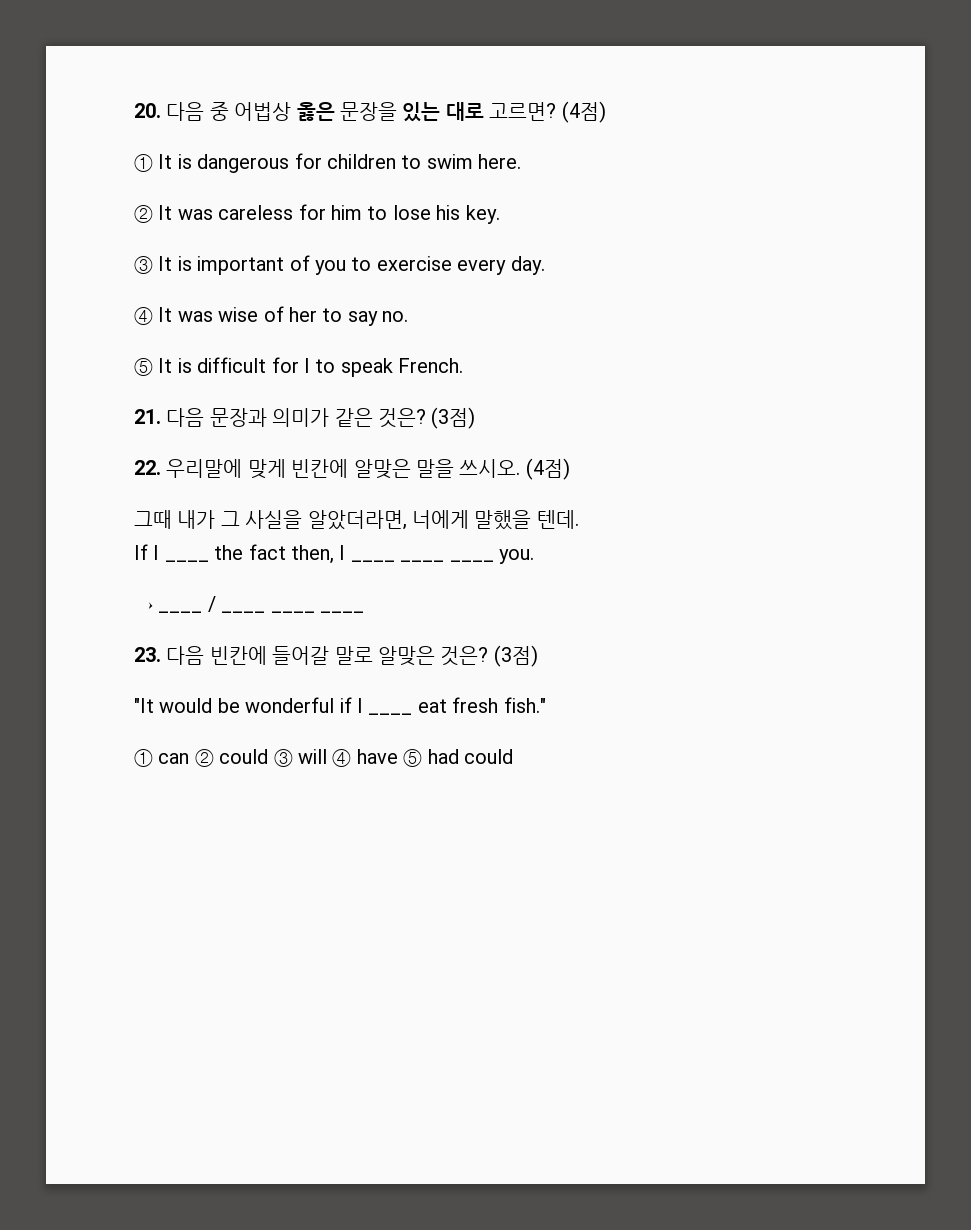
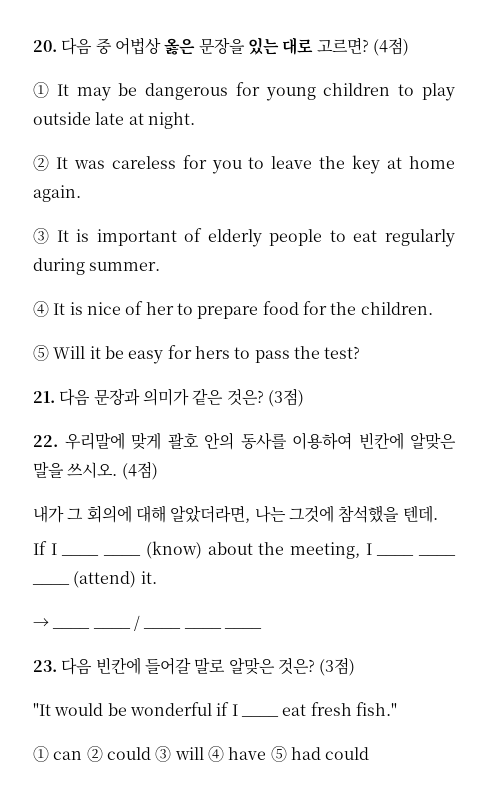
- ① It is dangerous for children to swim here.
+ ① It may be dangerous for young children to play outside late at night.
- ② It was careless for him to lose his key.
+ ② It was careless for you to leave the key at home again.
- ③ It is important of you to exercise every day.
+ ③ It is important of elderly people to eat regularly during summer.
- ④ It was wise of her to say no.
- ⑤ It is difficult for I to speak French.
+ ④ It is nice of her to prepare food for the children.
+ ⑤ Will it be easy for hers to pass the test?
- 22. 우리말에 맞게 빈칸에 알맞은 말을 쓰시오.
+ 22. 우리말에 맞게 괄호 안의 동사를 이용하여 빈칸에 알맞은 말을 쓰시오.
- 그때 내가 그 사실을 알았더라면, 너에게 말했을 텐데.
+ 내가 그 회의에 대해 알았더라면, 나는 그것에 참석했을 텐데.
- If I ____ the fact then, I ____ ____ ____ you.
+ If I ____ ____ (know) about the meeting, I ____ ____ ____ (attend) it.
- → ____ / ____ ____ ____
+ → ____ ____ / ____ ____ ____

